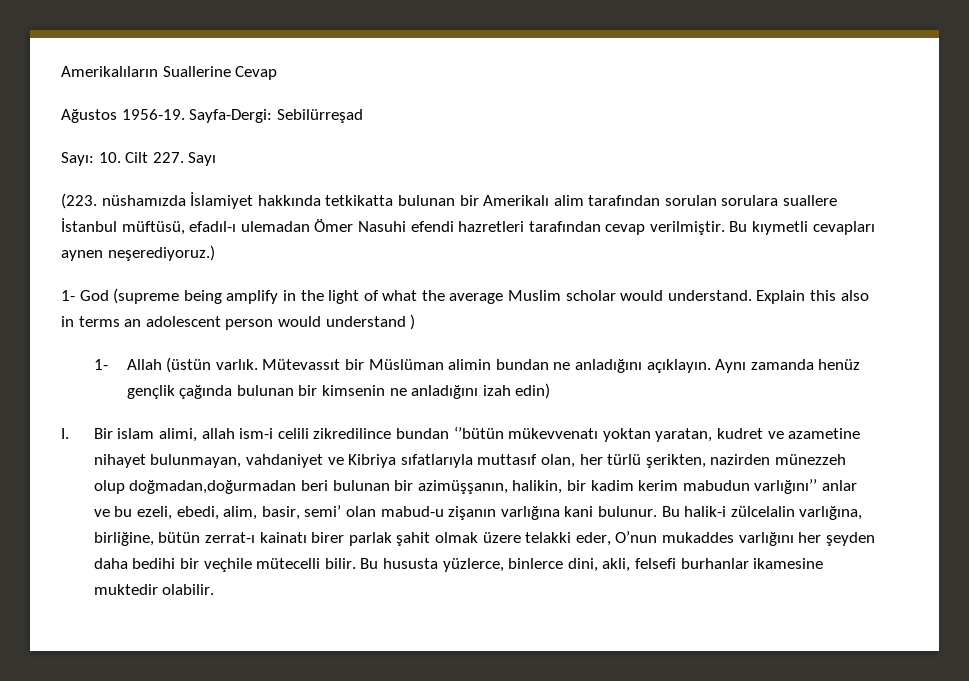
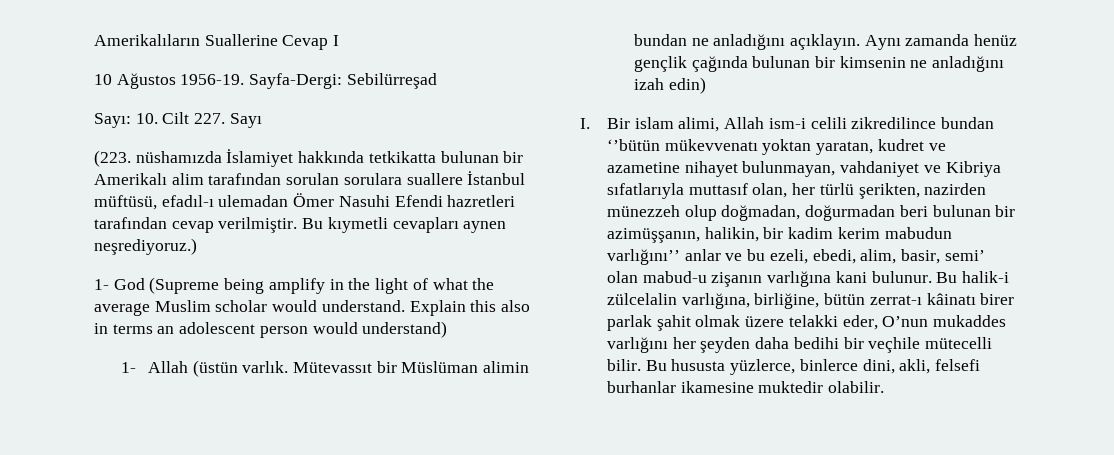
- Amerikalıların Suallerine Cevap
- Ağustos 1956-19.
+ Amerikalıların Suallerine Cevap I
+ 10 Ağustos 1956-19.
- (223. nüshamızda İslamiyet hakkında tetkikatta bulunan bir Amerikalı alim tarafından sorulan sorulara suallere İstanbul müftüsü, efadıl-ı ulemadan Ömer Nasuhi efendi hazretleri tarafından cevap verilmiştir.
+ (223. nüshamızda İslamiyet hakkında tetkikatta bulunan bir Amerikalı alim tarafından sorulan sorulara suallere İstanbul müftüsü, efadıl-ı ulemadan Ömer Nasuhi Efendi hazretleri tarafından cevap verilmiştir.
- Bu kıymetli cevapları aynen neşerediyoruz.)
+ Bu kıymetli cevapları aynen neşrediyoruz.)
- 1- God (supreme being amplify in the light of what the average Muslim scholar would understand.
+ 1- God (Supreme being amplify in the light of what the average Muslim scholar would understand.
- Explain this also in terms an adolescent person would understand )
+ Explain this also in terms an adolescent person would understand)
- I. Bir islam alimi, allah ism-i celili zikredilince bundan ‘’bütün mükevvenatı yoktan yaratan, kudret ve azametine nihayet bulunmayan, vahdaniyet ve Kibriya sıfatlarıyla muttasıf olan, her türlü şerikten, nazirden münezzeh olup doğmadan,doğurmadan beri bulunan bir azimüşşanın, halikin, bir kadim kerim mabudun varlığını’’ anlar ve bu ezeli, ebedi, alim, basir, semi’ olan mabud-u zişanın varlığına kani bulunur.
+ I. Bir islam alimi, Allah ism-i celili zikredilince bundan ‘’bütün mükevvenatı yoktan yaratan, kudret ve azametine nihayet bulunmayan, vahdaniyet ve Kibriya sıfatlarıyla muttasıf olan, her türlü şerikten, nazirden münezzeh olup doğmadan, doğurmadan beri bulunan bir azimüşşanın, halikin, bir kadim kerim mabudun varlığını’’ anlar ve bu ezeli, ebedi, alim, basir, semi’ olan mabud-u zişanın varlığına kani bulunur.
- Bu halik-i zülcelalin varlığına, birliğine, bütün zerrat-ı kainatı birer parlak şahit olmak üzere telakki eder, O’nun mukaddes varlığını her şeyden daha bedihi bir veçhile mütecelli bilir.
+ Bu halik-i zülcelalin varlığına, birliğine, bütün zerrat-ı kâinatı birer parlak şahit olmak üzere telakki eder, O’nun mukaddes varlığını her şeyden daha bedihi bir veçhile mütecelli bilir.

